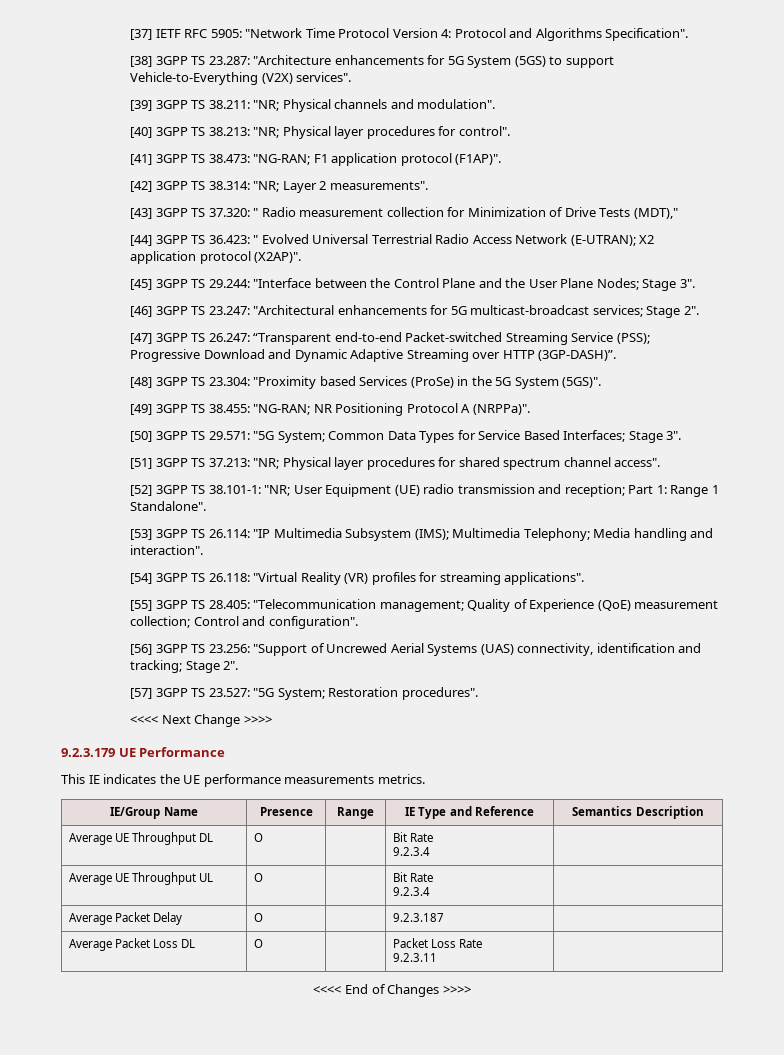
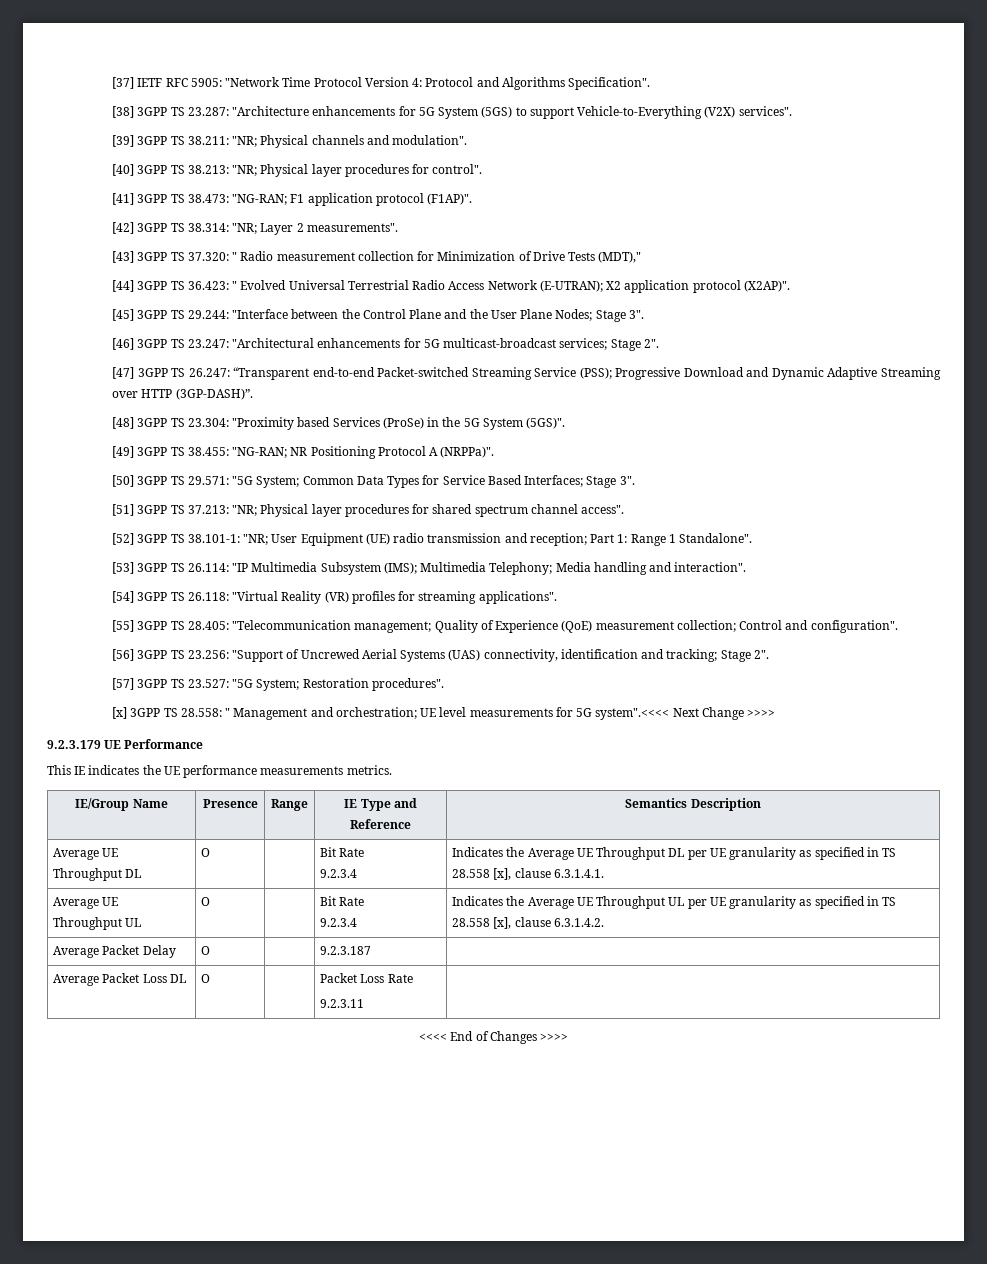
- <<<< Next Change >>>>
+ [x] 3GPP TS 28.558: " Management and orchestration; UE level measurements for 5G system".<<<< Next Change >>>>
  Average UE Throughput DL | O | | Bit Rate
- 9.2.3.4 |
+ 9.2.3.4 | Indicates the Average UE Throughput DL per UE granularity as specified in TS 28.558 [x], clause 6.3.1.4.1.
  Average UE Throughput UL | O | | Bit Rate
- 9.2.3.4 |
+ 9.2.3.4 | Indicates the Average UE Throughput UL per UE granularity as specified in TS 28.558 [x], clause 6.3.1.4.2.

